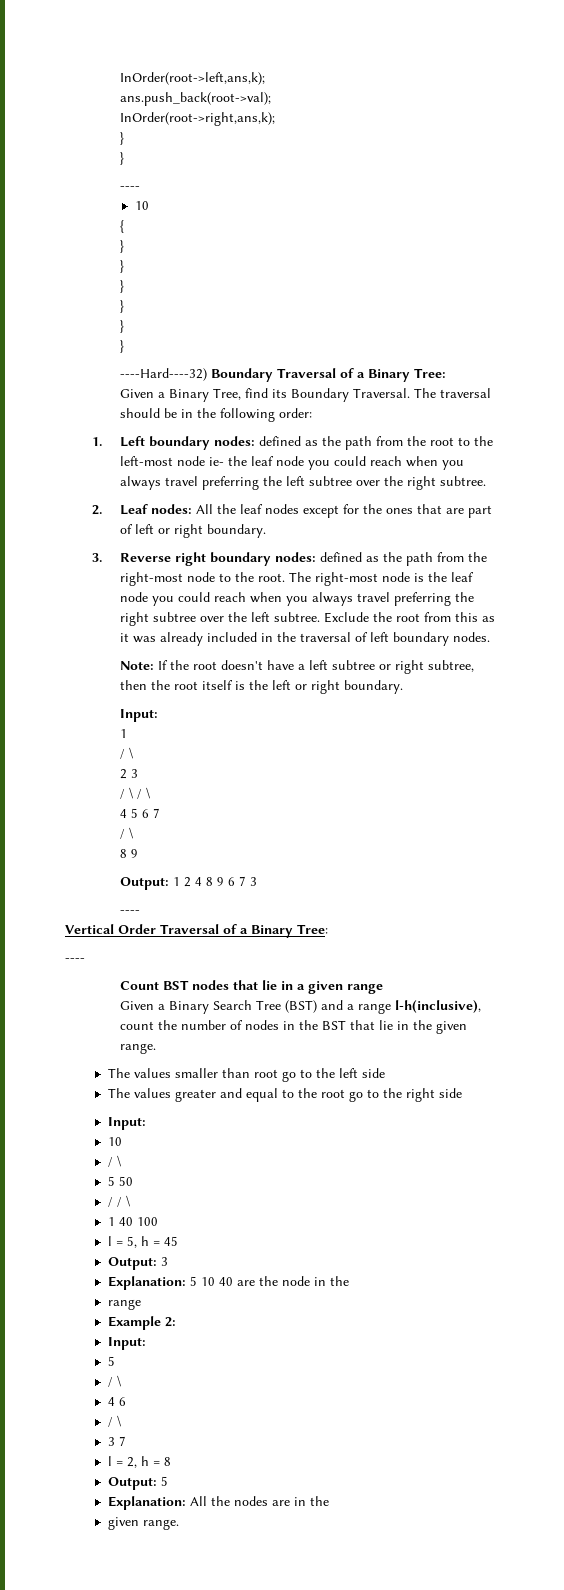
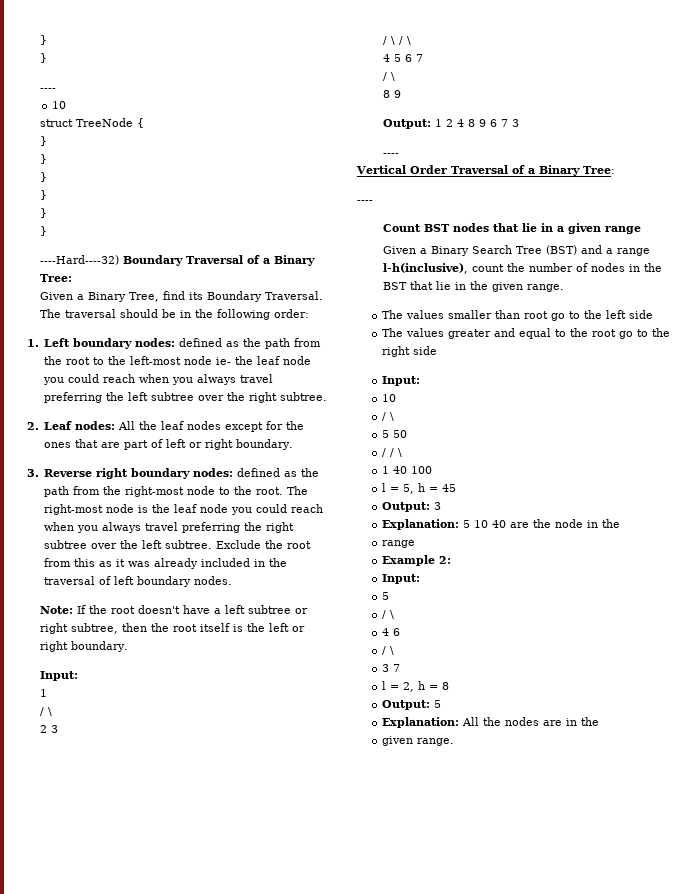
- InOrder(root->left,ans,k);
- ans.push_back(root->val);
- InOrder(root->right,ans,k);
- {
+ struct TreeNode {

